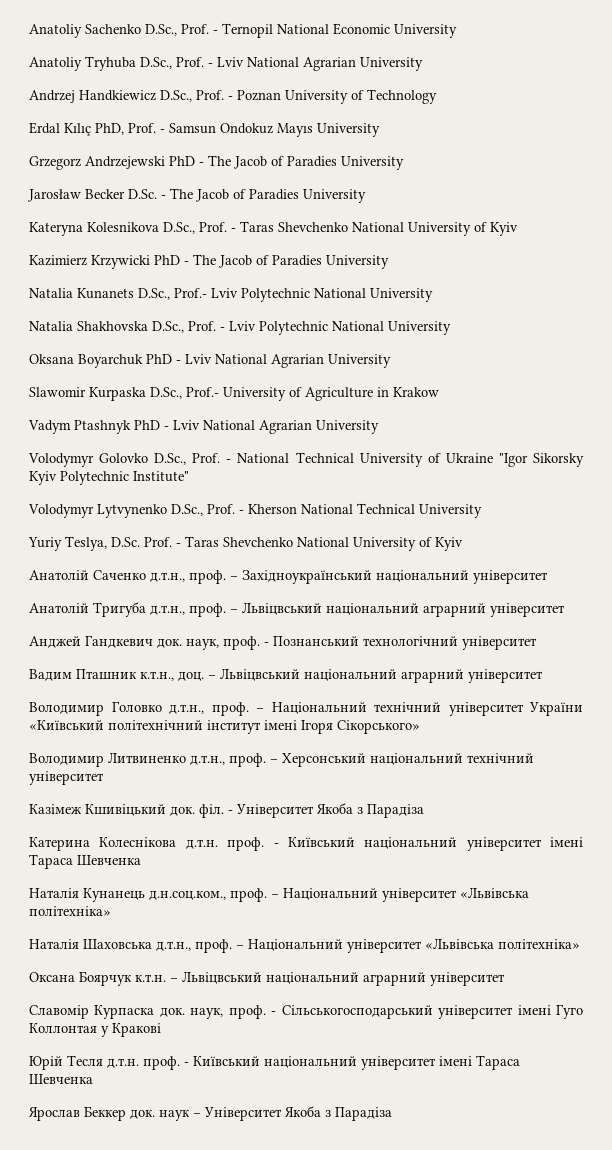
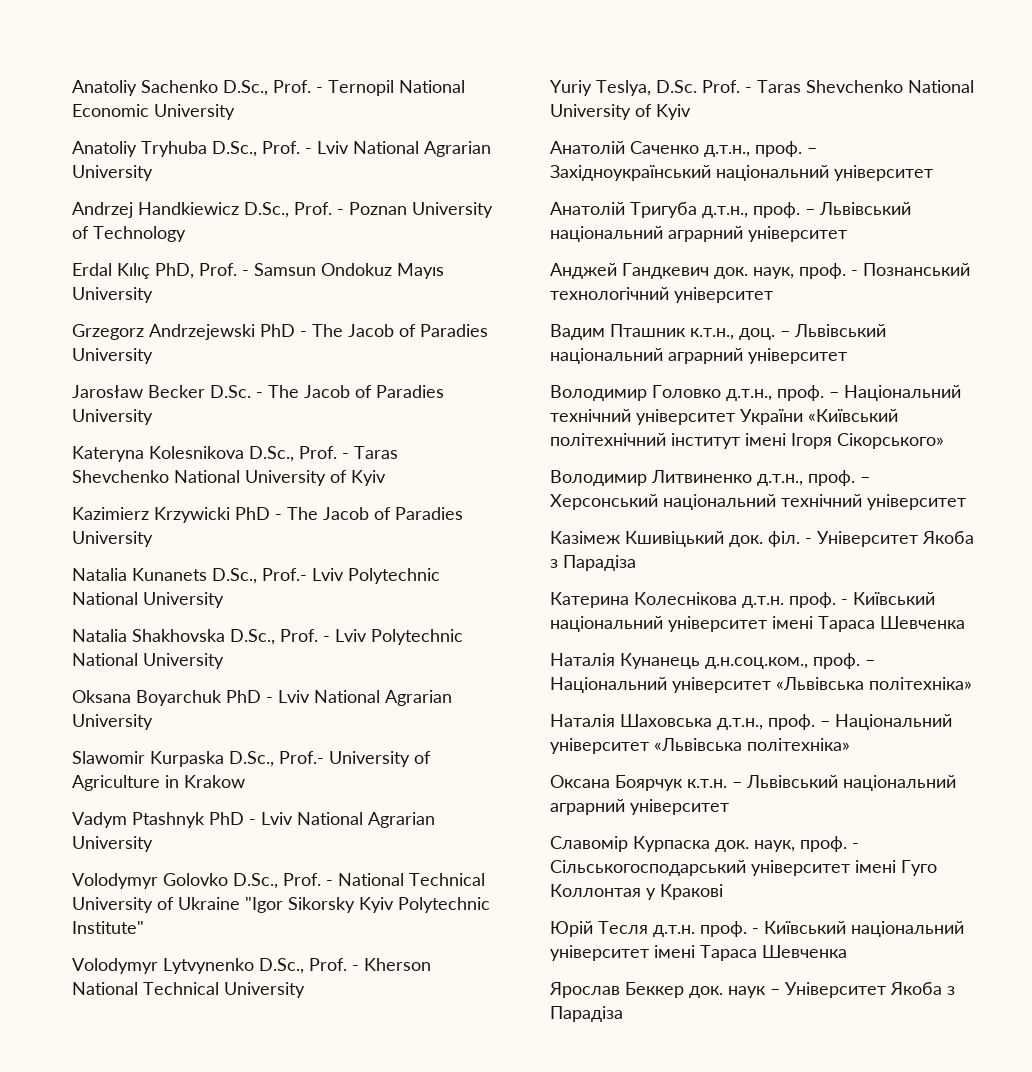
- Анатолій Тригуба д.т.н., проф. – Львіцвський національний аграрний університет
+ Анатолій Тригуба д.т.н., проф. – Львівський національний аграрний університет
- Вадим Пташник к.т.н., доц. – Львіцвський національний аграрний університет
+ Вадим Пташник к.т.н., доц. – Львівський національний аграрний університет
- Оксана Боярчук к.т.н. – Львіцвський національний аграрний університет
+ Оксана Боярчук к.т.н. – Львівський національний аграрний університет

